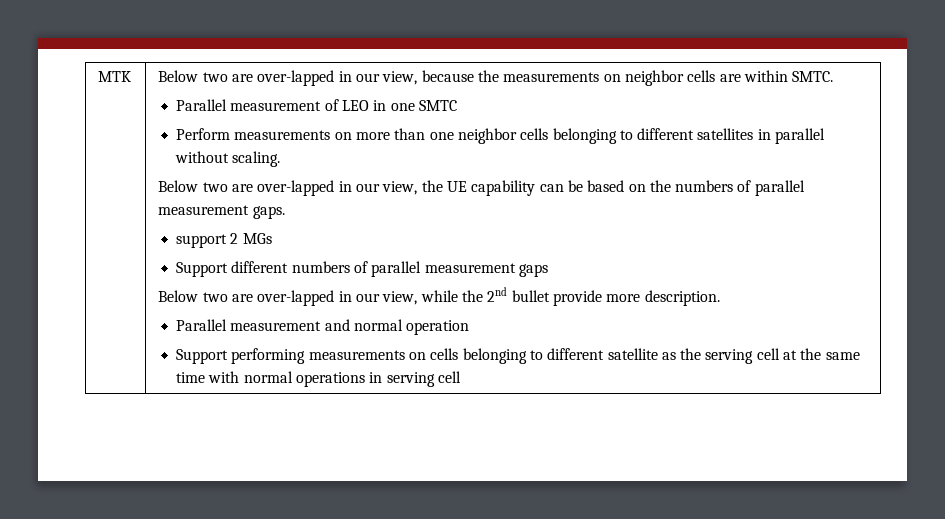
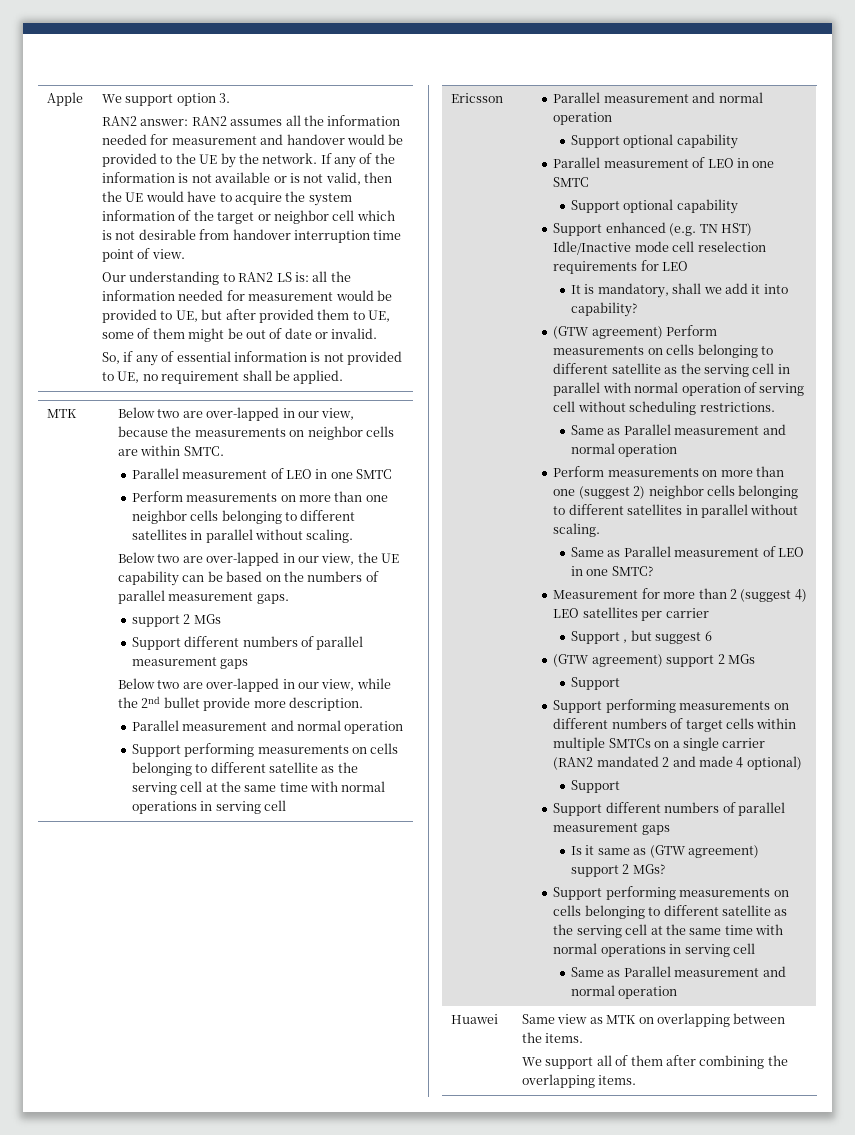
+ Apple | We support option 3.
+ RAN2 answer: RAN2 assumes all the information needed for measurement and handover would be provided to the UE by the network. If any of the information is not available or is not valid, then the UE would have to acquire the system information of the target or neighbor cell which is not desirable from handover interruption time point of view.
+ Our understanding to RAN2 LS is: all the information needed for measurement would be provided to UE, but after provided them to UE, some of them might be out of date or invalid.
+ So, if any of essential information is not provided to UE, no requirement shall be applied.
+ Ericsson | Parallel measurement and normal operation
+ Support optional capability
+ Parallel measurement of LEO in one SMTC
+ Support optional capability
+ Support enhanced (e.g. TN HST) Idle/Inactive mode cell reselection requirements for LEO
+ It is mandatory, shall we add it into capability?
+ (GTW agreement) Perform measurements on cells belonging to different satellite as the serving cell in parallel with normal operation of serving cell without scheduling restrictions.
+ Same as Parallel measurement and normal operation
+ Perform measurements on more than one (suggest 2) neighbor cells belonging to different satellites in parallel without scaling.
+ Same as Parallel measurement of LEO in one SMTC?
+ Measurement for more than 2 (suggest 4) LEO satellites per carrier
+ Support , but suggest 6
+ (GTW agreement) support 2 MGs
+ Support
+ Support performing measurements on different numbers of target cells within multiple SMTCs on a single carrier (RAN2 mandated 2 and made 4 optional)
+ Support
+ Support different numbers of parallel measurement gaps
+ Is it same as (GTW agreement) support 2 MGs?
+ Support performing measurements on cells belonging to different satellite as the serving cell at the same time with normal operations in serving cell
+ Same as Parallel measurement and normal operation
+ Huawei | Same view as MTK on overlapping between the items.
+ We support all of them after combining the overlapping items.

